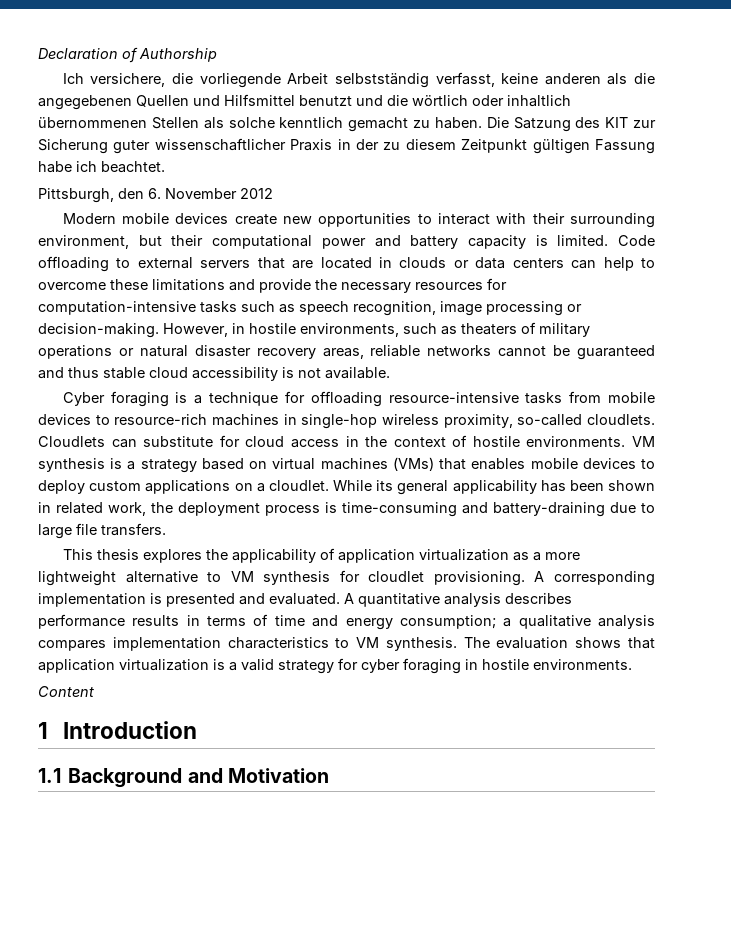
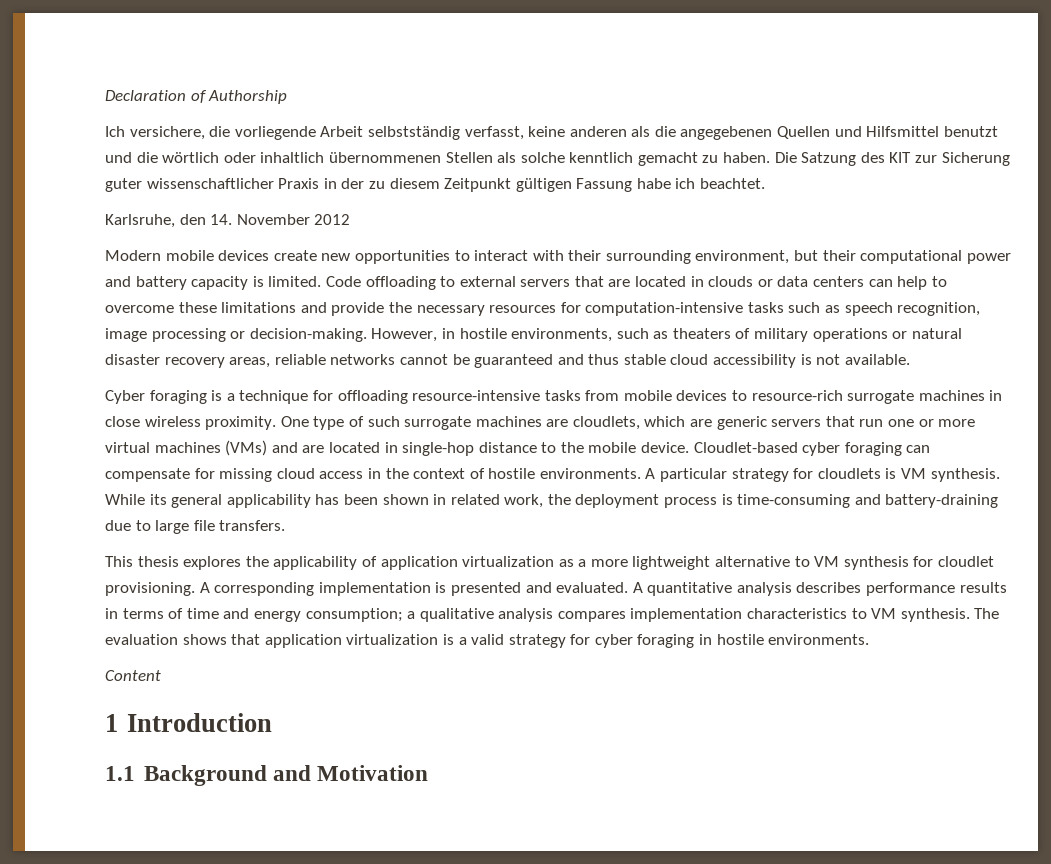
- Pittsburgh, den 6. November 2012
+ Karlsruhe, den 14. November 2012
- Cyber foraging is a technique for offloading resource-intensive tasks from mobile devices to resource-rich machines in single-hop wireless proximity, so-called cloudlets. Cloudlets can substitute for cloud access in the context of hostile environments.
+ Cyber foraging is a technique for offloading resource-intensive tasks from mobile devices to resource-rich surrogate machines in close wireless proximity. One type of such surrogate machines are cloudlets, which are generic servers that run one or more virtual machines (VMs) and are located in single-hop distance to the mobile device. Cloudlet-based cyber foraging can compensate for missing cloud access in the context of hostile environments.
- VM synthesis is a strategy based on virtual machines (VMs) that enables mobile devices to deploy custom applications on a cloudlet.
+ A particular strategy for cloudlets is VM synthesis.

